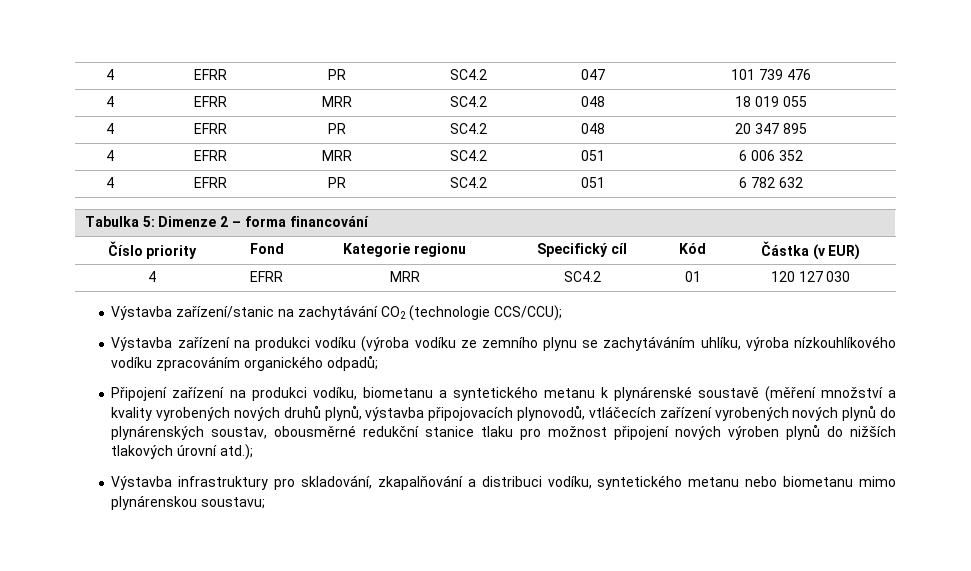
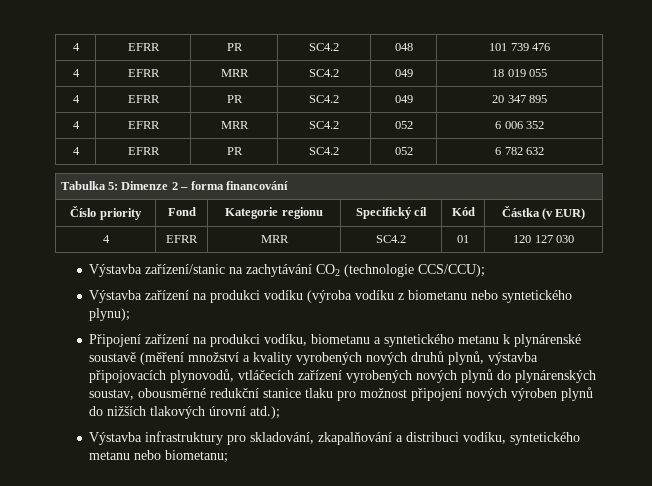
- 4 | EFRR | PR | SC4.2 | 047 | 101 739 476
+ 4 | EFRR | PR | SC4.2 | 048 | 101 739 476
- 4 | EFRR | MRR | SC4.2 | 048 | 18 019 055
+ 4 | EFRR | MRR | SC4.2 | 049 | 18 019 055
- 4 | EFRR | PR | SC4.2 | 048 | 20 347 895
+ 4 | EFRR | PR | SC4.2 | 049 | 20 347 895
- 4 | EFRR | MRR | SC4.2 | 051 | 6 006 352
+ 4 | EFRR | MRR | SC4.2 | 052 | 6 006 352
- 4 | EFRR | PR | SC4.2 | 051 | 6 782 632
+ 4 | EFRR | PR | SC4.2 | 052 | 6 782 632
- Výstavba zařízení na produkci vodíku (výroba vodíku ze zemního plynu se zachytáváním uhlíku, výroba nízkouhlíkového vodíku zpracováním organického odpadů;
+ Výstavba zařízení na produkci vodíku (výroba vodíku z biometanu nebo syntetického plynu);
- Výstavba infrastruktury pro skladování, zkapalňování a distribuci vodíku, syntetického metanu nebo biometanu mimo plynárenskou soustavu;
+ Výstavba infrastruktury pro skladování, zkapalňování a distribuci vodíku, syntetického metanu nebo biometanu;

